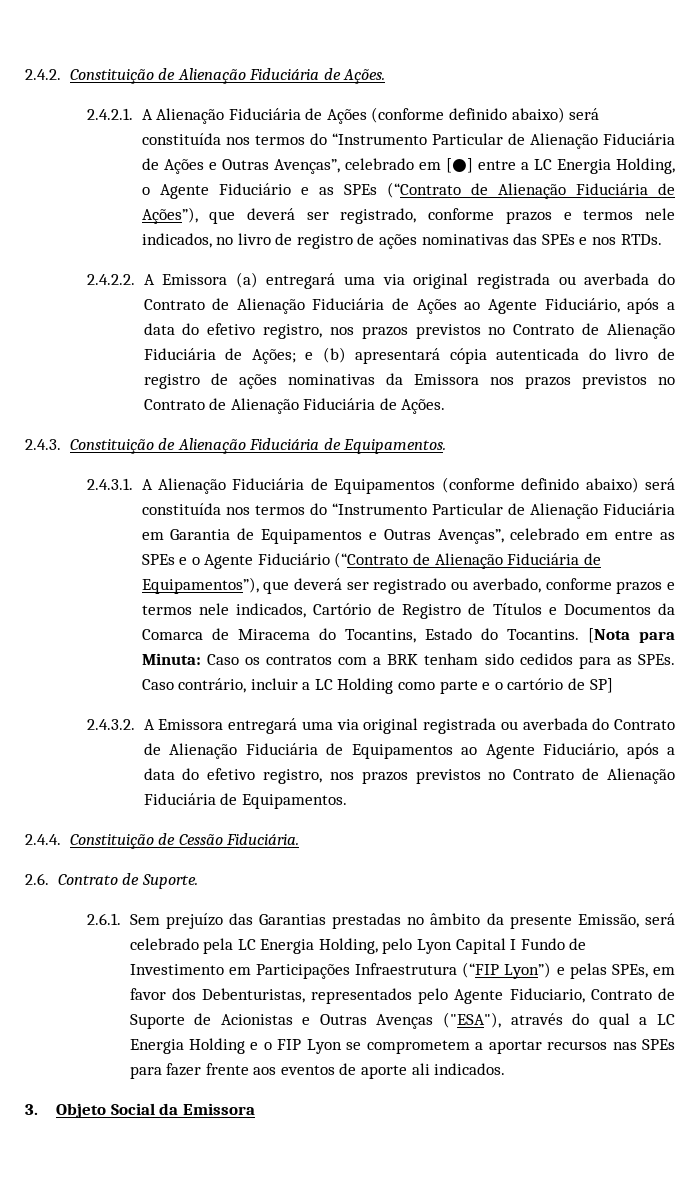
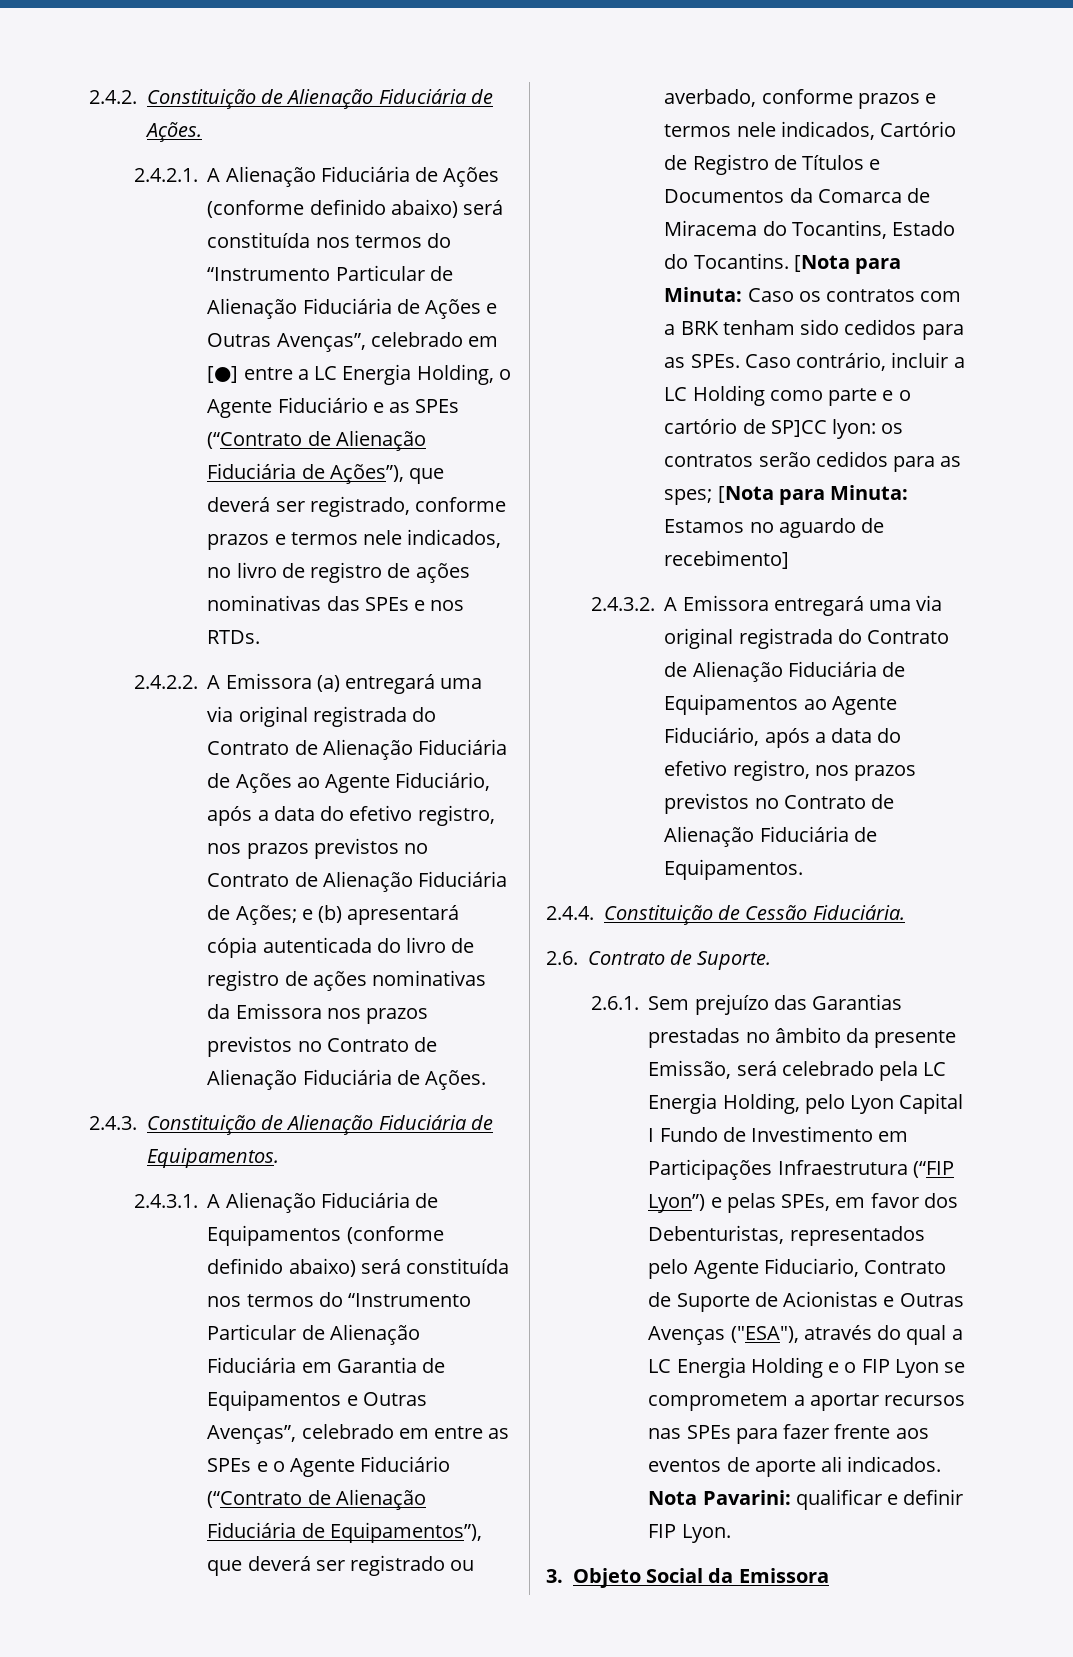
- 2.4.2.2. A Emissora (a) entregará uma via original registrada ou averbada do Contrato de Alienação Fiduciária de Ações ao Agente Fiduciário, após a data do efetivo registro, nos prazos previstos no Contrato de Alienação Fiduciária de Ações; e (b) apresentará cópia autenticada do livro de registro de ações nominativas da Emissora nos prazos previstos no Contrato de Alienação Fiduciária de Ações.
+ 2.4.2.2. A Emissora (a) entregará uma via original registrada do Contrato de Alienação Fiduciária de Ações ao Agente Fiduciário, após a data do efetivo registro, nos prazos previstos no Contrato de Alienação Fiduciária de Ações; e (b) apresentará cópia autenticada do livro de registro de ações nominativas da Emissora nos prazos previstos no Contrato de Alienação Fiduciária de Ações.
- Caso contrário, incluir a LC Holding como parte e o cartório de SP]
+ Caso contrário, incluir a LC Holding como parte e o cartório de SP]CC lyon: os contratos serão cedidos para as spes; [Nota para Minuta: Estamos no aguardo de recebimento]
- 2.4.3.2. A Emissora entregará uma via original registrada ou averbada do Contrato de Alienação Fiduciária de Equipamentos ao Agente Fiduciário, após a data do efetivo registro, nos prazos previstos no Contrato de Alienação Fiduciária de Equipamentos.
+ 2.4.3.2. A Emissora entregará uma via original registrada do Contrato de Alienação Fiduciária de Equipamentos ao Agente Fiduciário, após a data do efetivo registro, nos prazos previstos no Contrato de Alienação Fiduciária de Equipamentos.
+ Nota Pavarini: qualificar e definir FIP Lyon.

